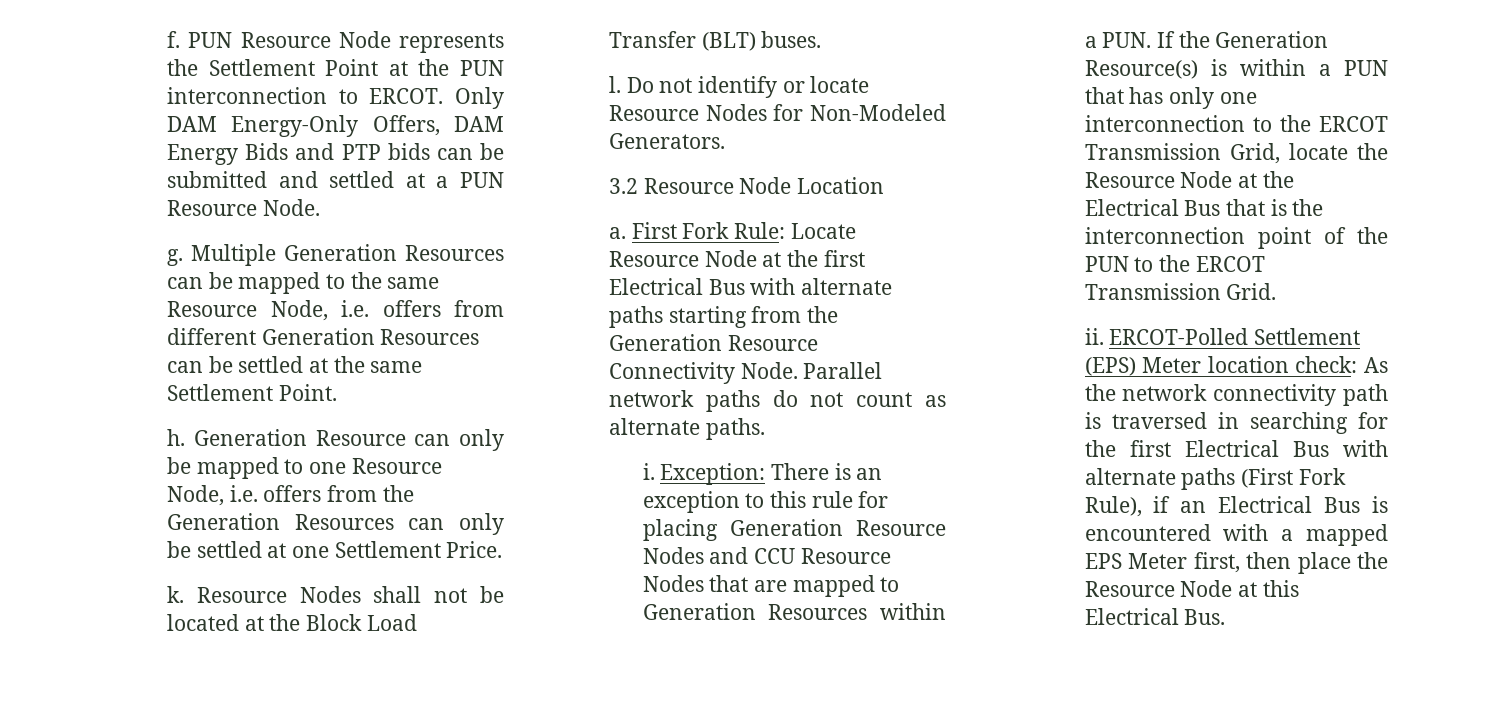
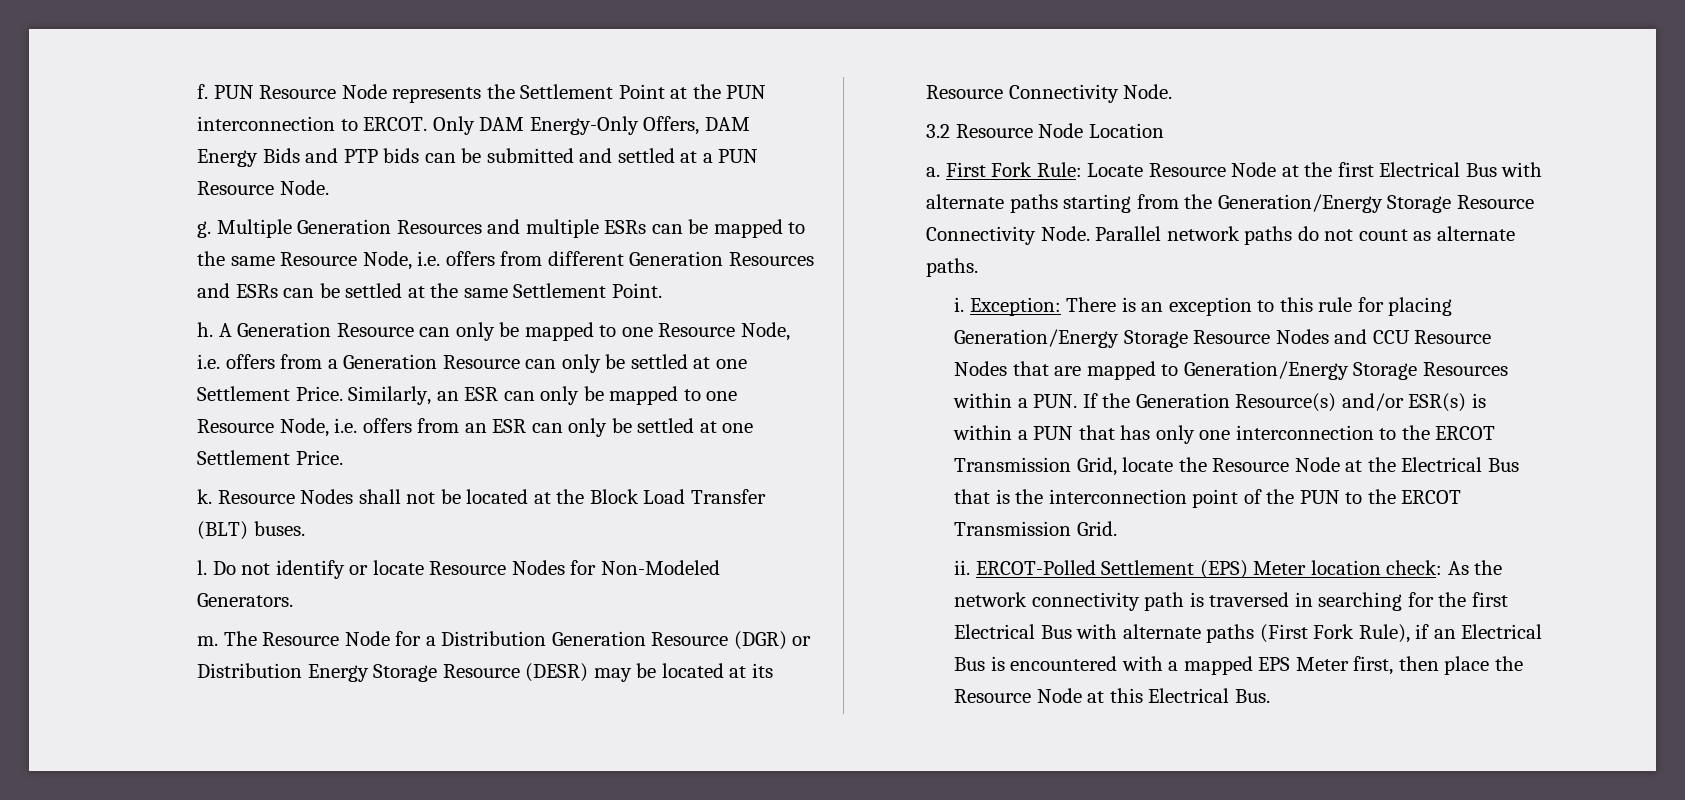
- Multiple Generation Resources can be mapped to the same Resource Node, i.e. offers from different Generation Resources can be settled at the same Settlement Point.
+ Multiple Generation Resources and multiple ESRs can be mapped to the same Resource Node, i.e. offers from different Generation Resources and ESRs can be settled at the same Settlement Point.
- Generation Resource can only be mapped to one Resource Node, i.e. offers from the Generation Resources can only be settled at one Settlement Price.
+ A Generation Resource can only be mapped to one Resource Node, i.e. offers from a Generation Resource can only be settled at one Settlement Price. Similarly, an ESR can only be mapped to one Resource Node, i.e. offers from an ESR can only be settled at one Settlement Price.
+ m. The Resource Node for a Distribution Generation Resource (DGR) or Distribution Energy Storage Resource (DESR) may be located at its Resource Connectivity Node.
- First Fork Rule: Locate Resource Node at the first Electrical Bus with alternate paths starting from the Generation Resource Connectivity Node.
+ First Fork Rule: Locate Resource Node at the first Electrical Bus with alternate paths starting from the Generation/Energy Storage Resource Connectivity Node.
- There is an exception to this rule for placing Generation Resource Nodes and CCU Resource Nodes that are mapped to Generation Resources within a PUN. If the Generation Resource(s) is within a PUN that has only one interconnection to the ERCOT Transmission Grid, locate the Resource Node at the Electrical Bus that is the interconnection point of the PUN to the ERCOT Transmission Grid.
+ There is an exception to this rule for placing Generation/Energy Storage Resource Nodes and CCU Resource Nodes that are mapped to Generation/Energy Storage Resources within a PUN. If the Generation Resource(s) and/or ESR(s) is within a PUN that has only one interconnection to the ERCOT Transmission Grid, locate the Resource Node at the Electrical Bus that is the interconnection point of the PUN to the ERCOT Transmission Grid.

